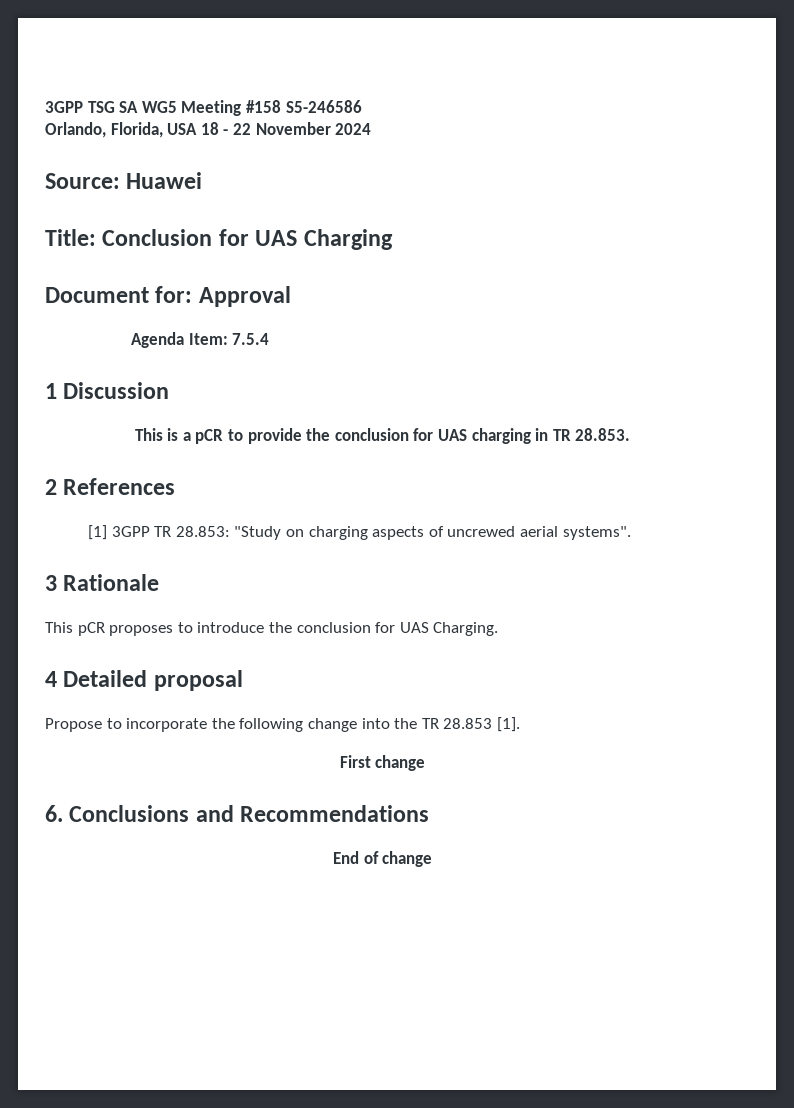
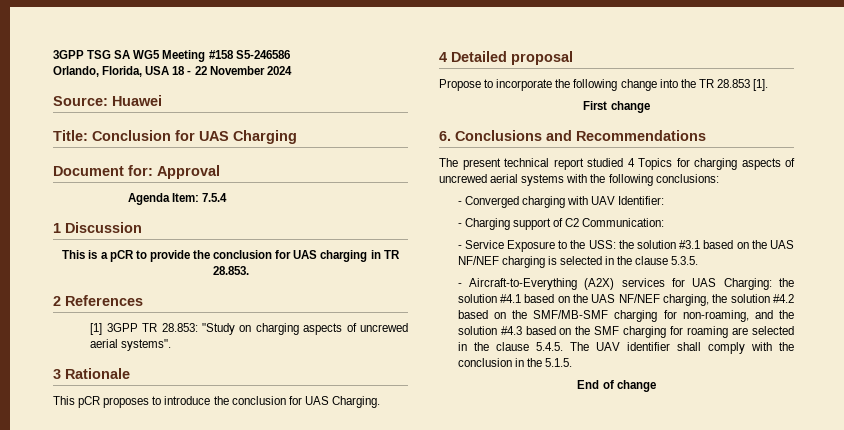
+ The present technical report studied 4 Topics for charging aspects of uncrewed aerial systems with the following conclusions:
+ - Converged charging with UAV Identifier:
+ - Charging support of C2 Communication:
+ - Service Exposure to the USS: the solution #3.1 based on the UAS NF/NEF charging is selected in the clause 5.3.5.
+ - Aircraft-to-Everything (A2X) services for UAS Charging: the solution #4.1 based on the UAS NF/NEF charging, the solution #4.2 based on the SMF/MB-SMF charging for non-roaming, and the solution #4.3 based on the SMF charging for roaming are selected in the clause 5.4.5. The UAV identifier shall comply with the conclusion in the 5.1.5.

